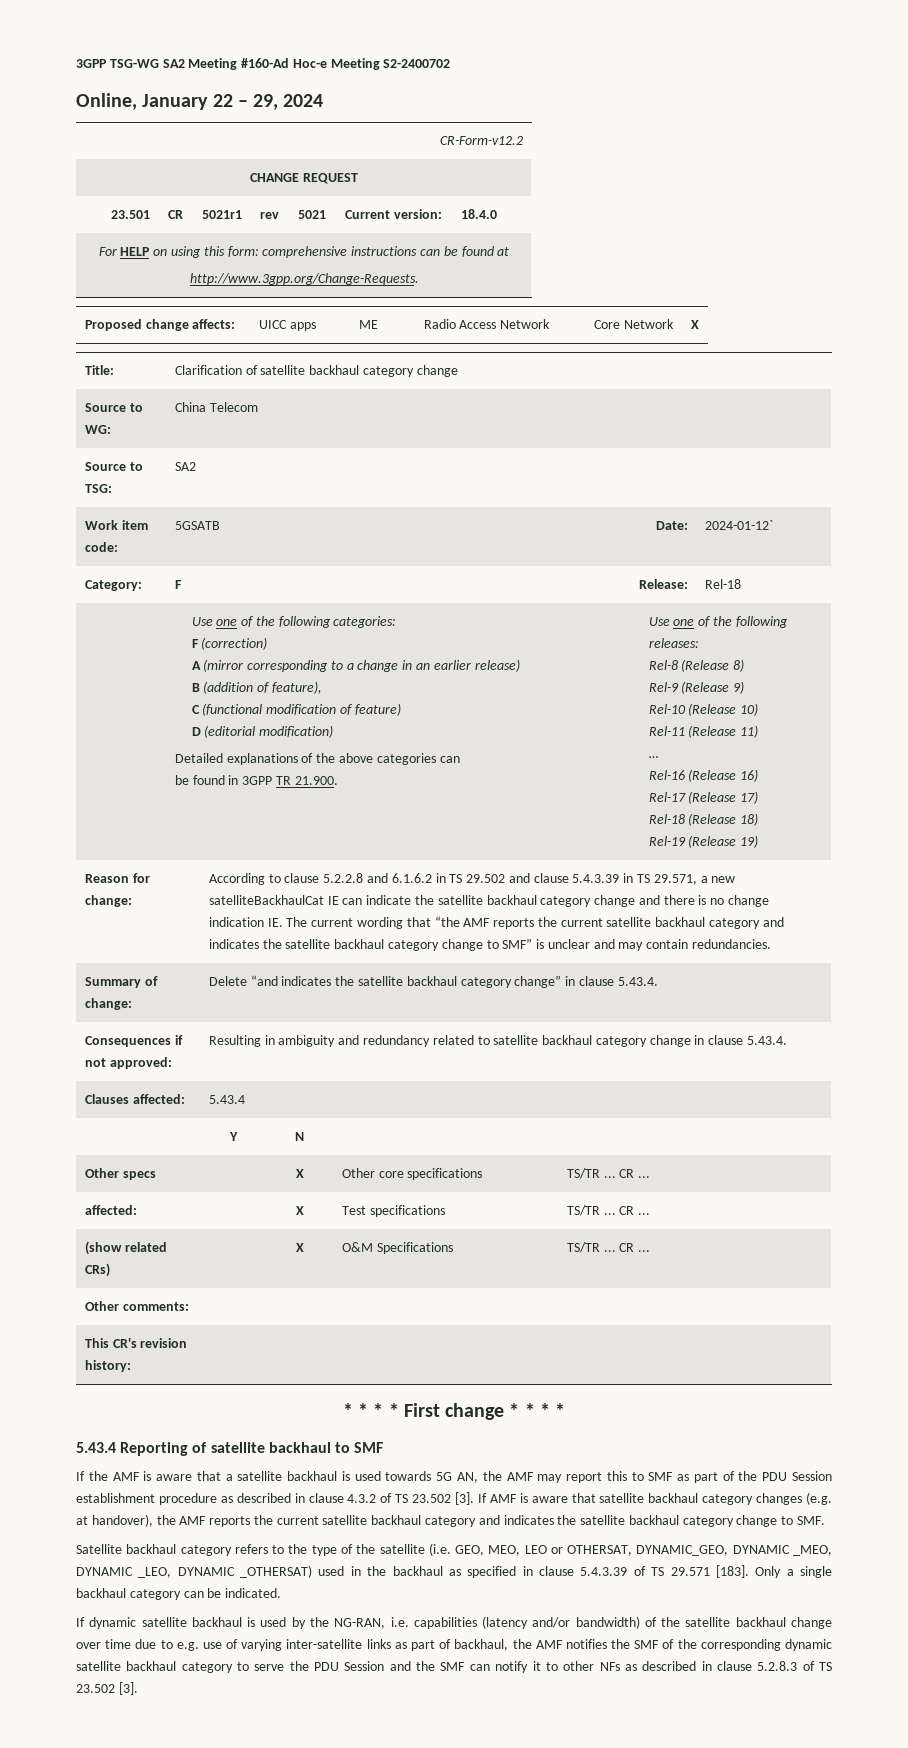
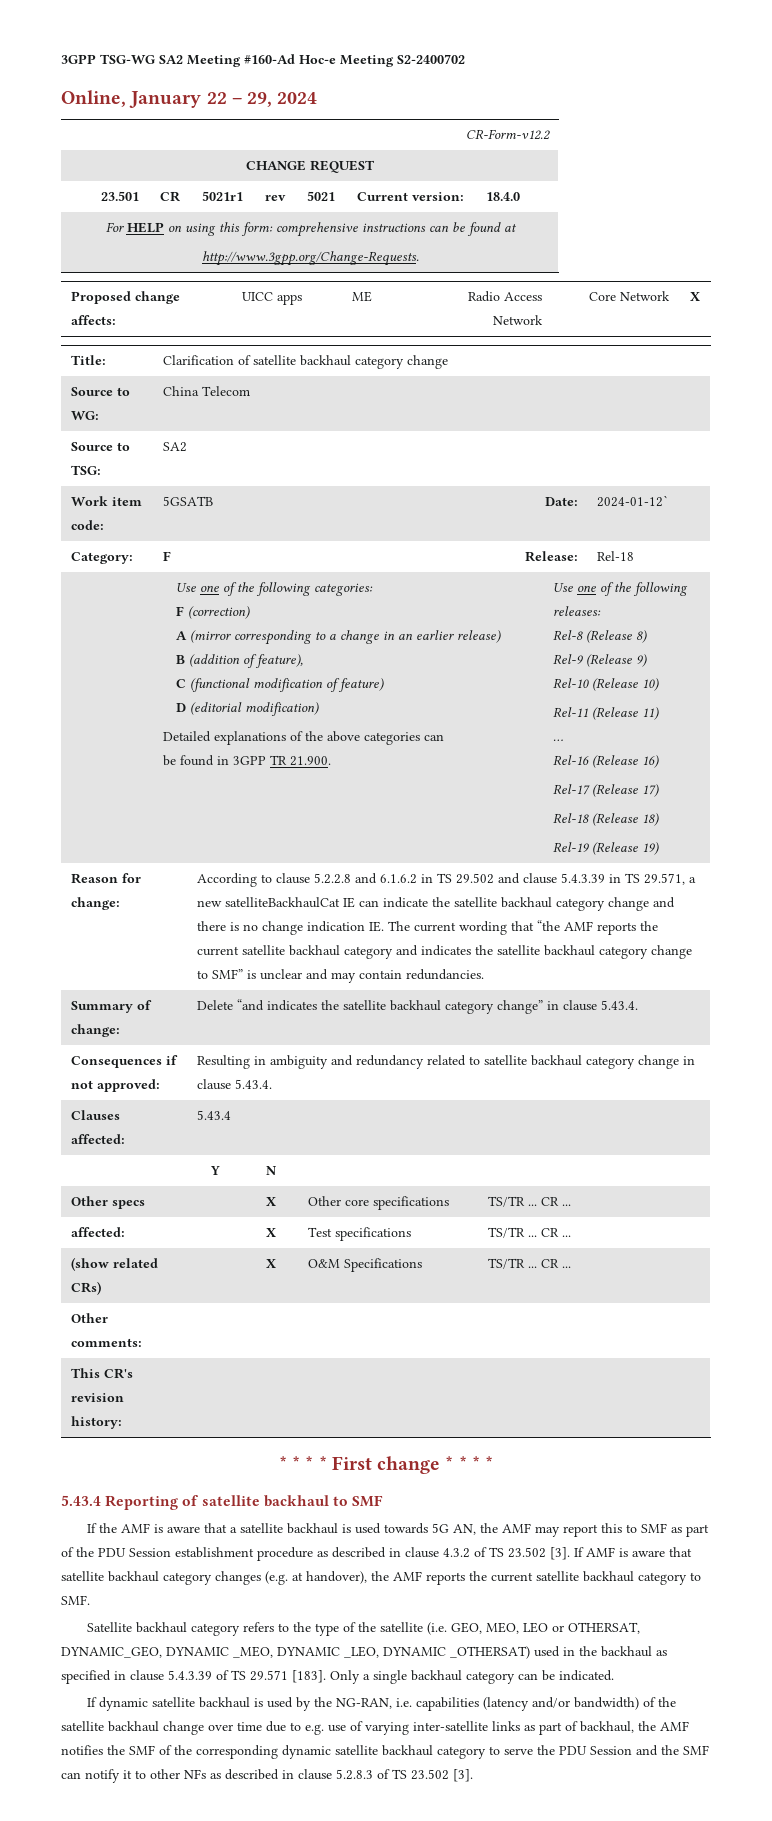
- If AMF is aware that satellite backhaul category changes (e.g. at handover), the AMF reports the current satellite backhaul category and indicates the satellite backhaul category change to SMF.
+ If AMF is aware that satellite backhaul category changes (e.g. at handover), the AMF reports the current satellite backhaul category to SMF.

